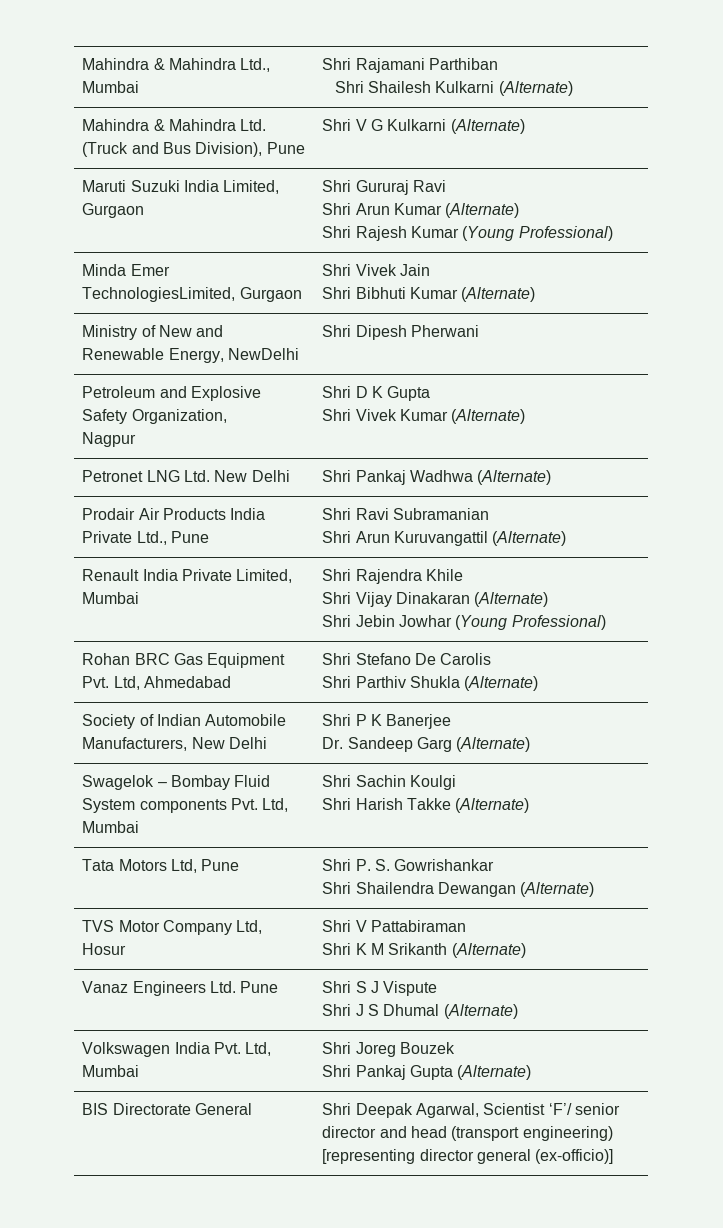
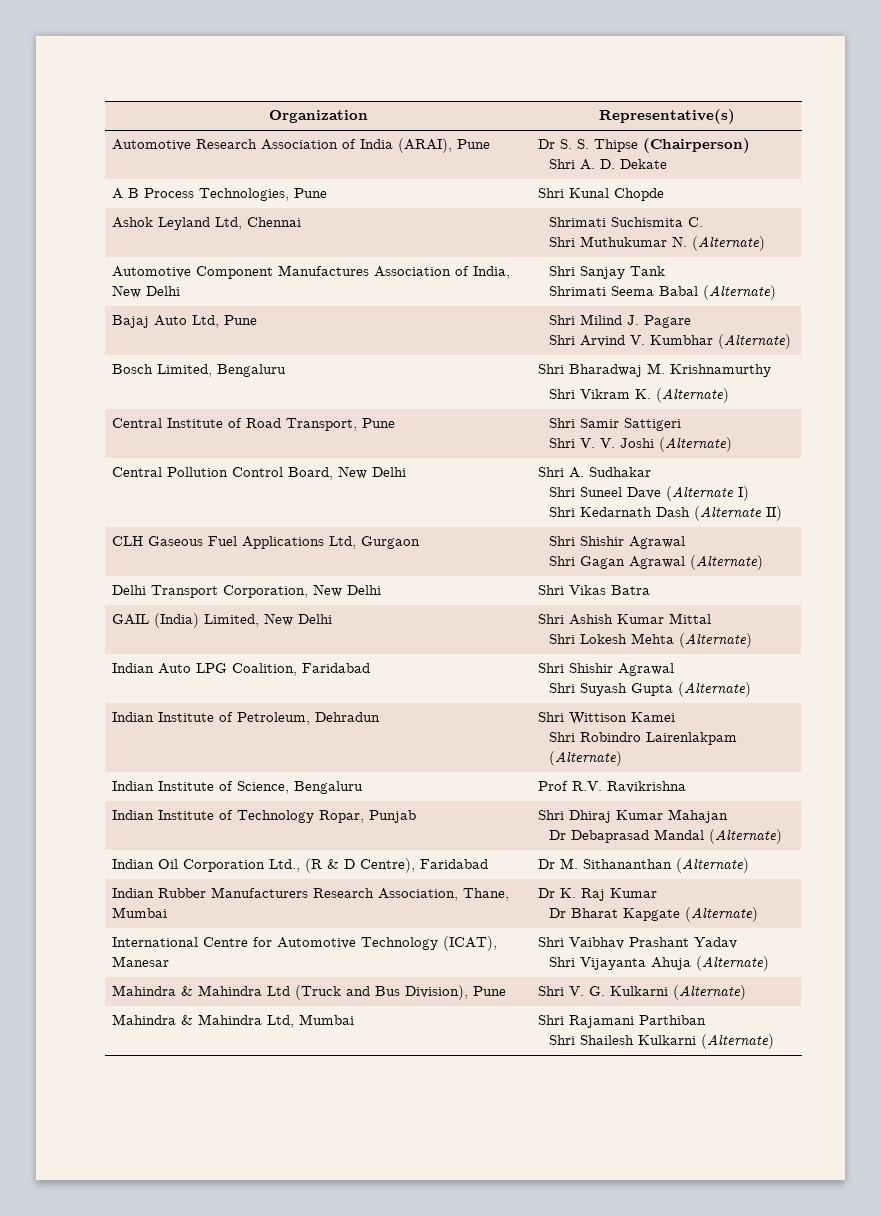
- Mahindra & Mahindra Ltd., Mumbai | Shri Rajamani Parthiban
+ Organization | Representative(s)
+ Automotive Research Association of India (ARAI), Pune | Dr S. S. Thipse (Chairperson)
+ Shri A. D. Dekate
+ A B Process Technologies, Pune | Shri Kunal Chopde
+ Ashok Leyland Ltd, Chennai | Shrimati Suchismita C.
+ Shri Muthukumar N. (Alternate)
+ Automotive Component Manufactures Association of India, New Delhi | Shri Sanjay Tank
+ Shrimati Seema Babal (Alternate)
+ Bajaj Auto Ltd, Pune | Shri Milind J. Pagare
+ Shri Arvind V. Kumbhar (Alternate)
+ Bosch Limited, Bengaluru | Shri Bharadwaj M. Krishnamurthy
+ Shri Vikram K. (Alternate)
+ Central Institute of Road Transport, Pune | Shri Samir Sattigeri
+ Shri V. V. Joshi (Alternate)
+ Central Pollution Control Board, New Delhi | Shri A. Sudhakar
+ Shri Suneel Dave (Alternate I)
+ Shri Kedarnath Dash (Alternate II)
+ CLH Gaseous Fuel Applications Ltd, Gurgaon | Shri Shishir Agrawal
+ Shri Gagan Agrawal (Alternate)
+ Delhi Transport Corporation, New Delhi | Shri Vikas Batra
+ GAIL (India) Limited, New Delhi | Shri Ashish Kumar Mittal
+ Shri Lokesh Mehta (Alternate)
+ Indian Auto LPG Coalition, Faridabad | Shri Shishir Agrawal
+ Shri Suyash Gupta (Alternate)
+ Indian Institute of Petroleum, Dehradun | Shri Wittison Kamei
+ Shri Robindro Lairenlakpam (Alternate)
+ Indian Institute of Science, Bengaluru | Prof R.V. Ravikrishna
+ Indian Institute of Technology Ropar, Punjab | Shri Dhiraj Kumar Mahajan
+ Dr Debaprasad Mandal (Alternate)
+ Indian Oil Corporation Ltd., (R & D Centre), Faridabad | Dr M. Sithananthan (Alternate)
+ Indian Rubber Manufacturers Research Association, Thane, Mumbai | Dr K. Raj Kumar
+ Dr Bharat Kapgate (Alternate)
+ International Centre for Automotive Technology (ICAT), Manesar | Shri Vaibhav Prashant Yadav
+ Shri Vijayanta Ahuja (Alternate)
+ Mahindra & Mahindra Ltd (Truck and Bus Division), Pune | Shri V. G. Kulkarni (Alternate)
+ Mahindra & Mahindra Ltd, Mumbai | Shri Rajamani Parthiban
- Mahindra & Mahindra Ltd. (Truck and Bus Division), Pune | Shri V G Kulkarni (Alternate)
- Maruti Suzuki India Limited, Gurgaon | Shri Gururaj Ravi
- Shri Arun Kumar (Alternate)
- Shri Rajesh Kumar (Young Professional)
- Minda Emer TechnologiesLimited, Gurgaon | Shri Vivek Jain
- Shri Bibhuti Kumar (Alternate)
- Ministry of New and Renewable Energy, NewDelhi | Shri Dipesh Pherwani
- Petroleum and Explosive Safety Organization,
- Nagpur | Shri D K Gupta
- Shri Vivek Kumar (Alternate)
- Petronet LNG Ltd. New Delhi | Shri Pankaj Wadhwa (Alternate)
- Prodair Air Products India Private Ltd., Pune | Shri Ravi Subramanian
- Shri Arun Kuruvangattil (Alternate)
- Renault India Private Limited, Mumbai | Shri Rajendra Khile
- Shri Vijay Dinakaran (Alternate)
- Shri Jebin Jowhar (Young Professional)
- Rohan BRC Gas Equipment Pvt. Ltd, Ahmedabad | Shri Stefano De Carolis
- Shri Parthiv Shukla (Alternate)
- Society of Indian Automobile Manufacturers, New Delhi | Shri P K Banerjee
- Dr. Sandeep Garg (Alternate)
- Swagelok – Bombay Fluid System components Pvt. Ltd, Mumbai | Shri Sachin Koulgi
- Shri Harish Takke (Alternate)
- Tata Motors Ltd, Pune | Shri P. S. Gowrishankar
- Shri Shailendra Dewangan (Alternate)
- TVS Motor Company Ltd, Hosur | Shri V Pattabiraman
- Shri K M Srikanth (Alternate)
- Vanaz Engineers Ltd. Pune | Shri S J Vispute
- Shri J S Dhumal (Alternate)
- Volkswagen India Pvt. Ltd, Mumbai | Shri Joreg Bouzek
- Shri Pankaj Gupta (Alternate)
- BIS Directorate General | Shri Deepak Agarwal, Scientist ‘F’/ senior director and head (transport engineering) [representing director general (ex-officio)]

